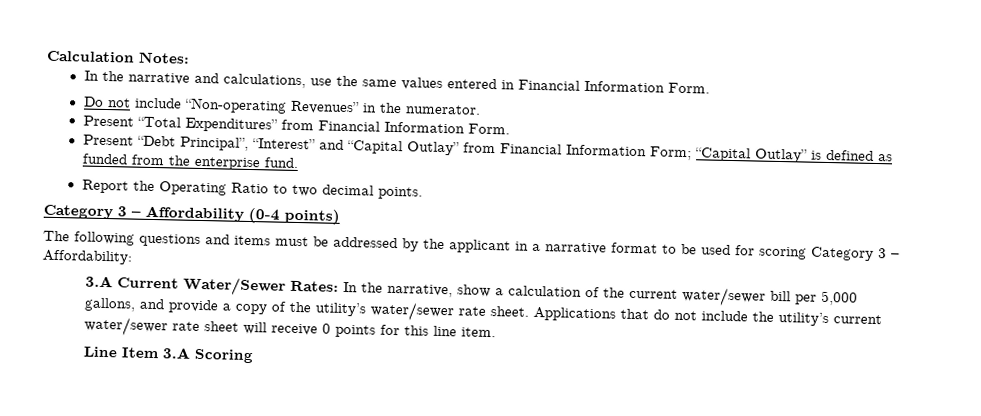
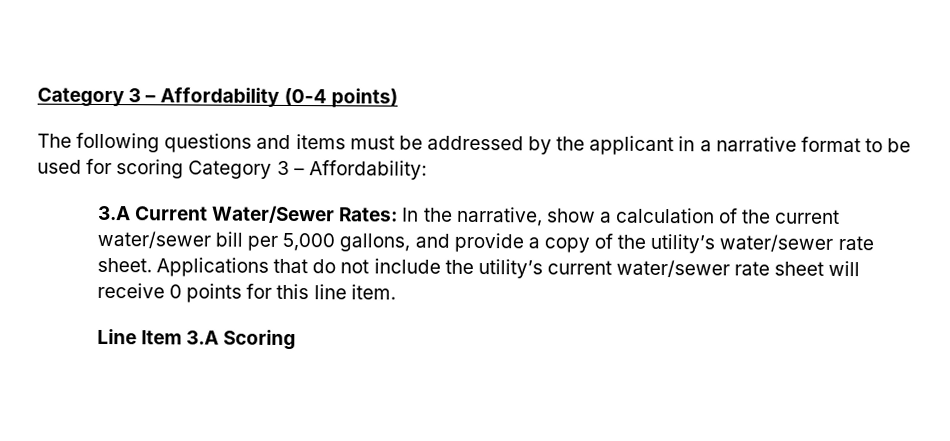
- Calculation Notes:
- In the narrative and calculations, use the same values entered in Financial Information Form.
- Do not include “Non-operating Revenues” in the numerator.
- Present “Total Expenditures” from Financial Information Form.
- Present “Debt Principal”, “Interest” and “Capital Outlay” from Financial Information Form; “Capital Outlay” is defined as funded from the enterprise fund.
- Report the Operating Ratio to two decimal points.

